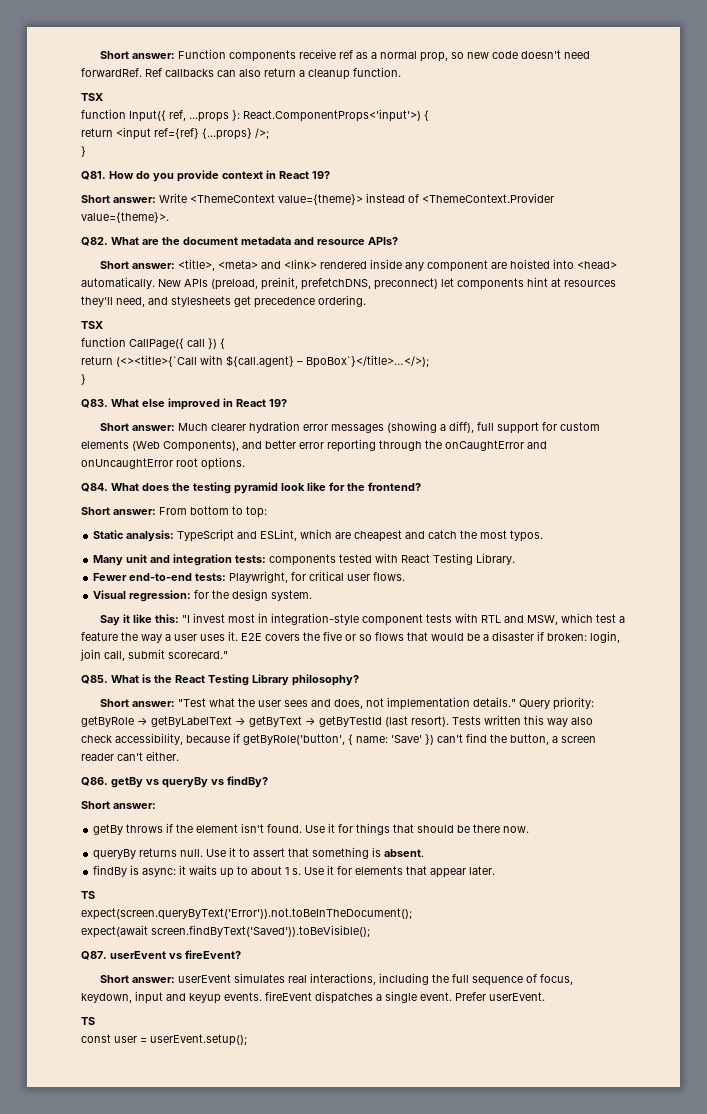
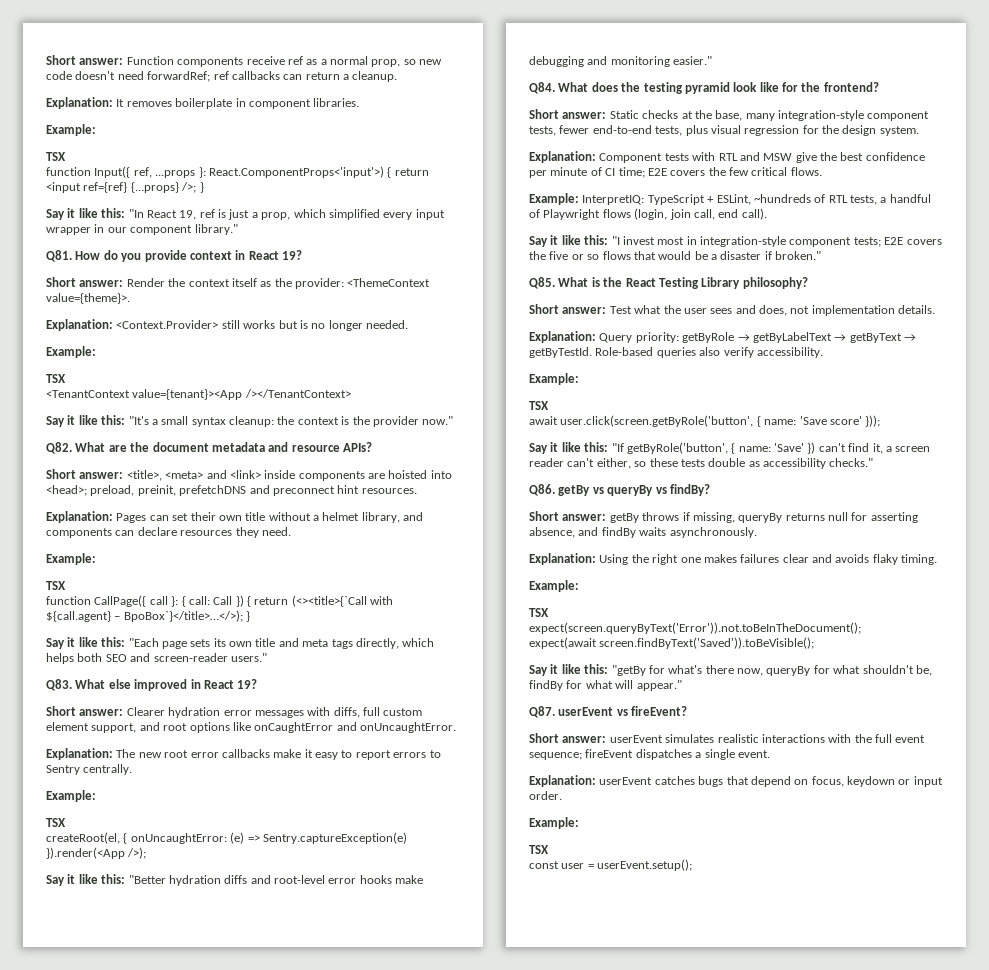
- Short answer: Function components receive ref as a normal prop, so new code doesn't need forwardRef. Ref callbacks can also return a cleanup function.
+ Short answer: Function components receive ref as a normal prop, so new code doesn't need forwardRef; ref callbacks can return a cleanup.
+ Explanation: It removes boilerplate in component libraries.
+ Example:
- function Input({ ref, ...props }: React.ComponentProps<'input'>) {
- return <input ref={ref} {...props} />;
- }
+ function Input({ ref, ...props }: React.ComponentProps<'input'>) { return <input ref={ref} {...props} />; }
+ Say it like this: "In React 19, ref is just a prop, which simplified every input wrapper in our component library."
- Short answer: Write <ThemeContext value={theme}> instead of <ThemeContext.Provider value={theme}>.
+ Short answer: Render the context itself as the provider: <ThemeContext value={theme}>.
+ Explanation: <Context.Provider> still works but is no longer needed.
+ Example:
+ TSX
+ <TenantContext value={tenant}><App /></TenantContext>
+ Say it like this: "It's a small syntax cleanup: the context is the provider now."
- Short answer: <title>, <meta> and <link> rendered inside any component are hoisted into <head> automatically. New APIs (preload, preinit, prefetchDNS, preconnect) let components hint at resources they'll need, and stylesheets get precedence ordering.
+ Short answer: <title>, <meta> and <link> inside components are hoisted into <head>; preload, preinit, prefetchDNS and preconnect hint resources.
+ Explanation: Pages can set their own title without a helmet library, and components can declare resources they need.
+ Example:
- function CallPage({ call }) {
- return (<><title>{`Call with ${call.agent} – BpoBox`}</title>…</>);
- }
+ function CallPage({ call }: { call: Call }) { return (<><title>{`Call with ${call.agent} – BpoBox`}</title>…</>); }
+ Say it like this: "Each page sets its own title and meta tags directly, which helps both SEO and screen-reader users."
- Short answer: Much clearer hydration error messages (showing a diff), full support for custom elements (Web Components), and better error reporting through the onCaughtError and onUncaughtError root options.
+ Short answer: Clearer hydration error messages with diffs, full custom element support, and root options like onCaughtError and onUncaughtError.
+ Explanation: The new root error callbacks make it easy to report errors to Sentry centrally.
+ Example:
+ TSX
+ createRoot(el, { onUncaughtError: (e) => Sentry.captureException(e) }).render(<App />);
+ Say it like this: "Better hydration diffs and root-level error hooks make debugging and monitoring easier."
- Short answer: From bottom to top:
- Static analysis: TypeScript and ESLint, which are cheapest and catch the most typos.
- Many unit and integration tests: components tested with React Testing Library.
- Fewer end-to-end tests: Playwright, for critical user flows.
- Visual regression: for the design system.
+ Short answer: Static checks at the base, many integration-style component tests, fewer end-to-end tests, plus visual regression for the design system.
+ Explanation: Component tests with RTL and MSW give the best confidence per minute of CI time; E2E covers the few critical flows.
+ Example: InterpretIQ: TypeScript + ESLint, ~hundreds of RTL tests, a handful of Playwright flows (login, join call, end call).
- Say it like this: "I invest most in integration-style component tests with RTL and MSW, which test a feature the way a user uses it. E2E covers the five or so flows that would be a disaster if broken: login, join call, submit scorecard."
+ Say it like this: "I invest most in integration-style component tests; E2E covers the five or so flows that would be a disaster if broken."
- Short answer: "Test what the user sees and does, not implementation details." Query priority: getByRole → getByLabelText → getByText → getByTestId (last resort). Tests written this way also check accessibility, because if getByRole('button', { name: 'Save' }) can't find the button, a screen reader can't either.
+ Short answer: Test what the user sees and does, not implementation details.
+ Explanation: Query priority: getByRole → getByLabelText → getByText → getByTestId. Role-based queries also verify accessibility.
+ Example:
+ TSX
+ await user.click(screen.getByRole('button', { name: 'Save score' }));
+ Say it like this: "If getByRole('button', { name: 'Save' }) can't find it, a screen reader can't either, so these tests double as accessibility checks."
  Q86. getBy vs queryBy vs findBy?
- Short answer:
- getBy throws if the element isn't found. Use it for things that should be there now.
- queryBy returns null. Use it to assert that something is absent.
- findBy is async: it waits up to about 1 s. Use it for elements that appear later.
- TS
+ Short answer: getBy throws if missing, queryBy returns null for asserting absence, and findBy waits asynchronously.
+ Explanation: Using the right one makes failures clear and avoids flaky timing.
+ Example:
+ TSX
  expect(screen.queryByText('Error')).not.toBeInTheDocument();
  expect(await screen.findByText('Saved')).toBeVisible();
+ Say it like this: "getBy for what's there now, queryBy for what shouldn't be, findBy for what will appear."
- Short answer: userEvent simulates real interactions, including the full sequence of focus, keydown, input and keyup events. fireEvent dispatches a single event. Prefer userEvent.
- TS
+ Short answer: userEvent simulates realistic interactions with the full event sequence; fireEvent dispatches a single event.
+ Explanation: userEvent catches bugs that depend on focus, keydown or input order.
+ Example:
+ TSX

